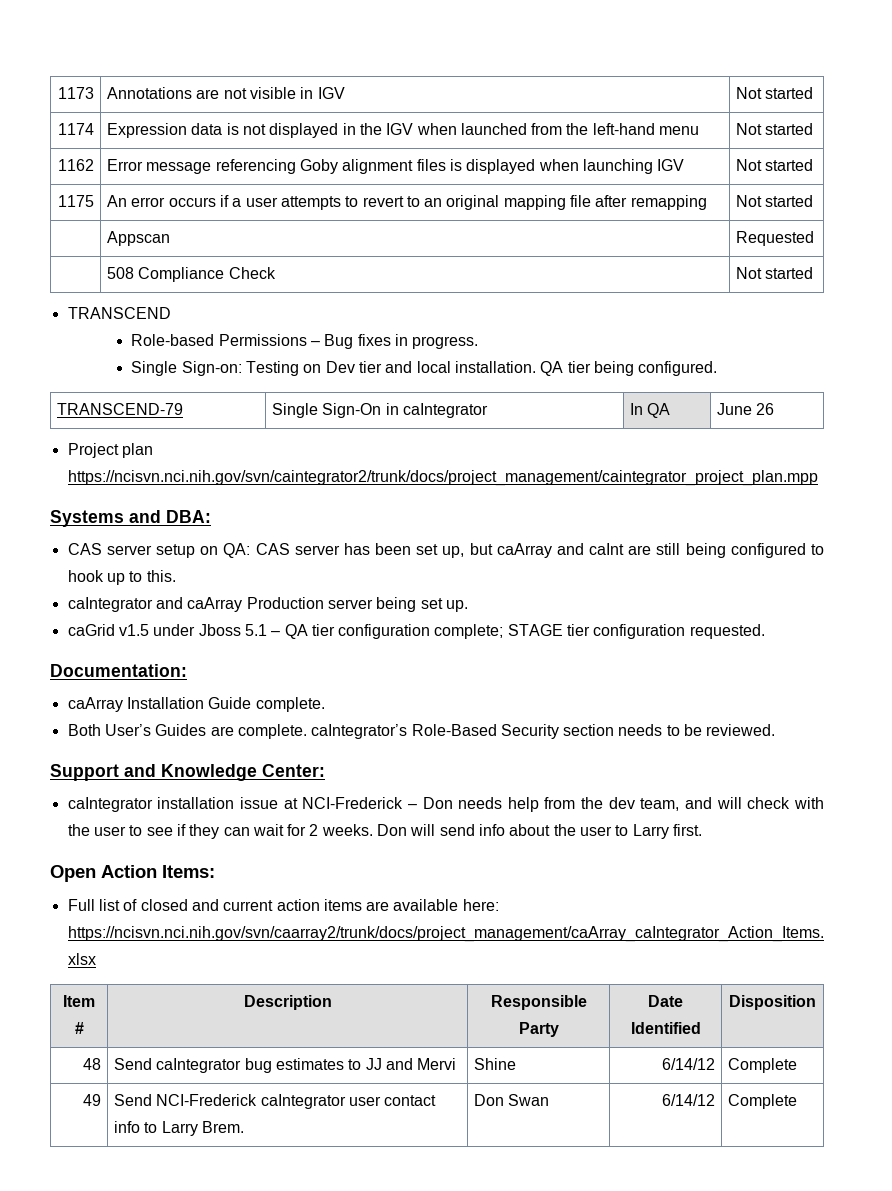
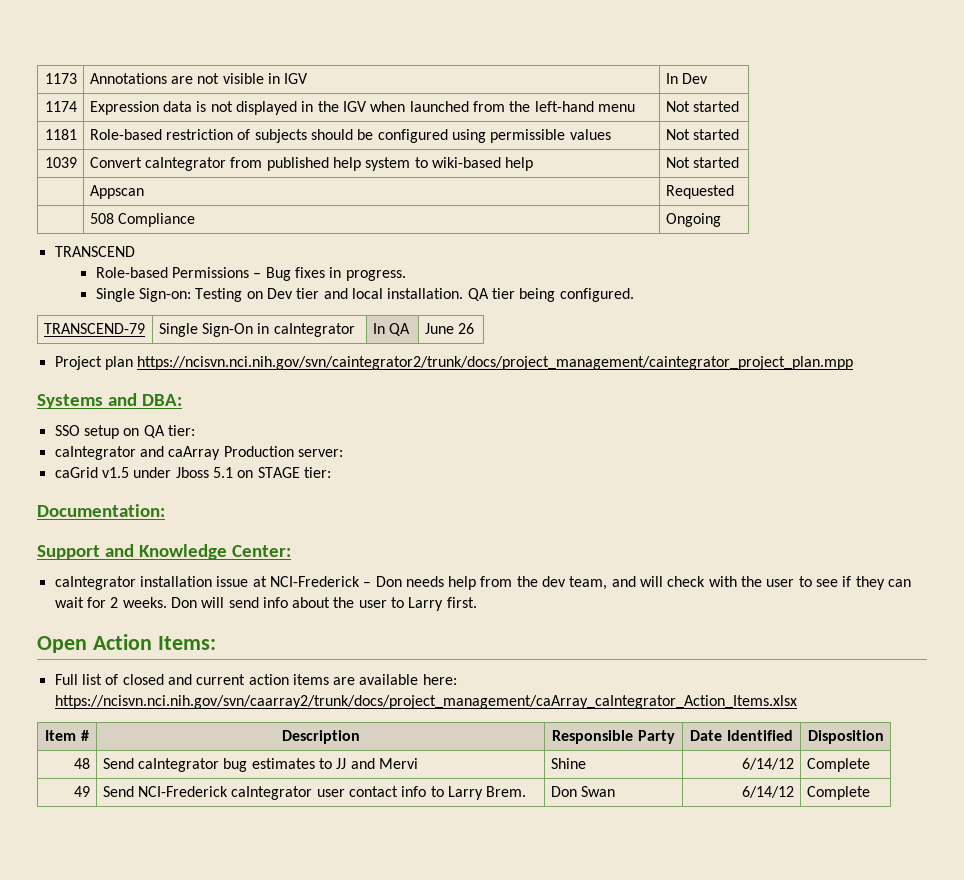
- 1173 | Annotations are not visible in IGV | Not started
+ 1173 | Annotations are not visible in IGV | In Dev
- 1162 | Error message referencing Goby alignment files is displayed when launching IGV | Not started
- 1175 | An error occurs if a user attempts to revert to an original mapping file after remapping | Not started
+ 1181 | Role-based restriction of subjects should be configured using permissible values | Not started
+ 1039 | Convert caIntegrator from published help system to wiki-based help | Not started
- | 508 Compliance Check | Not started
+ | 508 Compliance | Ongoing
- CAS server setup on QA: CAS server has been set up, but caArray and caInt are still being configured to hook up to this.
+ SSO setup on QA tier:
- caIntegrator and caArray Production server being set up.
+ caIntegrator and caArray Production server:
- caGrid v1.5 under Jboss 5.1 – QA tier configuration complete; STAGE tier configuration requested.
+ caGrid v1.5 under Jboss 5.1 on STAGE tier:
  Documentation:
- caArray Installation Guide complete.
- Both User’s Guides are complete. caIntegrator’s Role-Based Security section needs to be reviewed.

